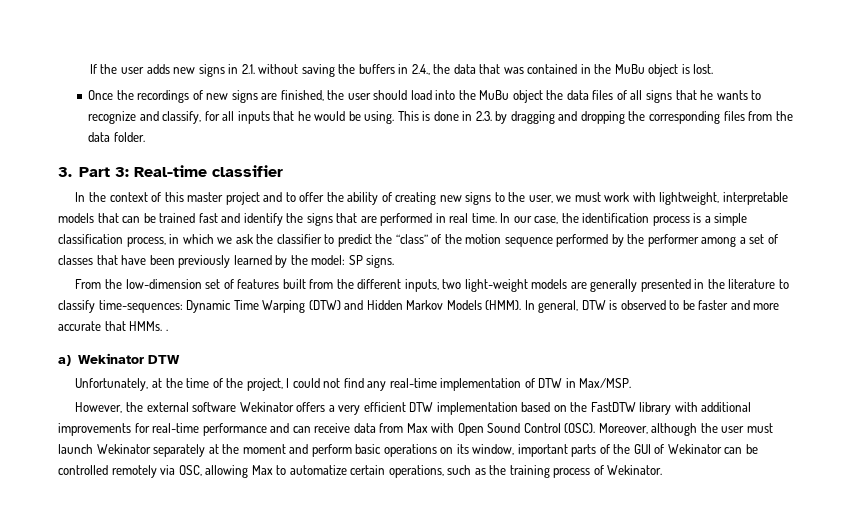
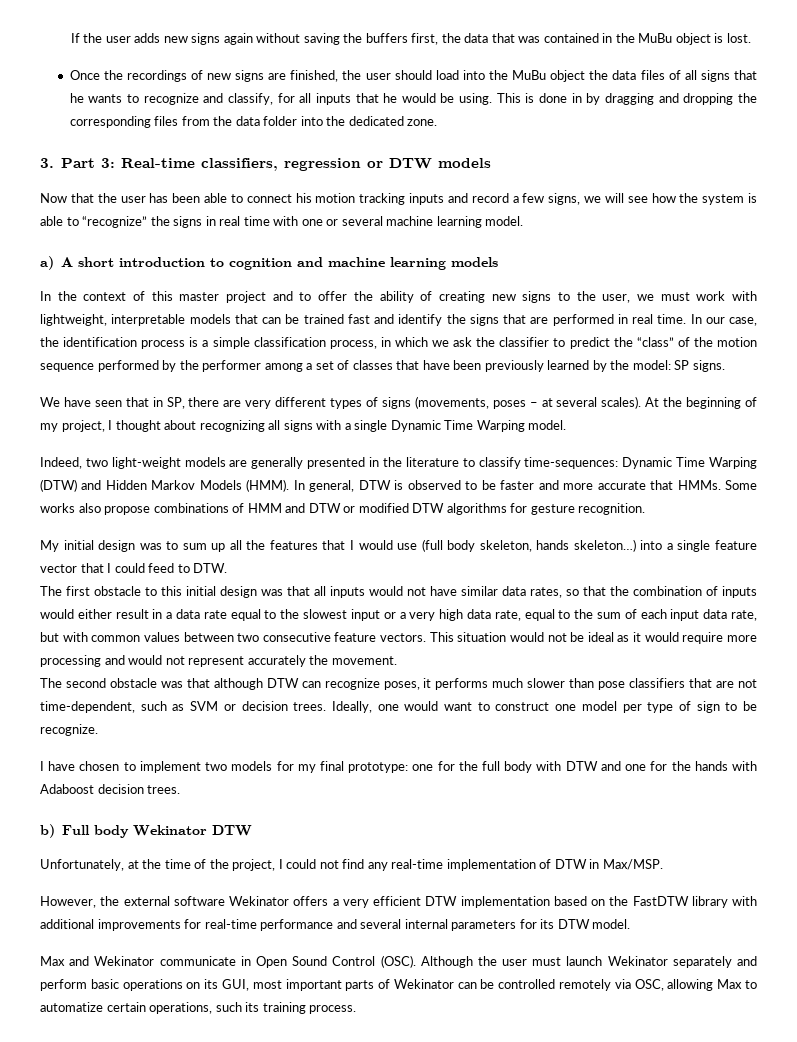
- If the user adds new signs in 2.1. without saving the buffers in 2.4., the data that was contained in the MuBu object is lost.
+ If the user adds new signs again without saving the buffers first, the data that was contained in the MuBu object is lost.
- This is done in 2.3. by dragging and dropping the corresponding files from the data folder.
+ This is done in by dragging and dropping the corresponding files from the data folder into the dedicated zone.
- 3. Part 3: Real-time classifier
+ 3. Part 3: Real-time classifiers, regression or DTW models
+ Now that the user has been able to connect his motion tracking inputs and record a few signs, we will see how the system is able to “recognize” the signs in real time with one or several machine learning model.
+ a) A short introduction to cognition and machine learning models
- From the low-dimension set of features built from the different inputs, two light-weight models are generally presented in the literature to classify time-sequences: Dynamic Time Warping (DTW) and Hidden Markov Models (HMM).
+ We have seen that in SP, there are very different types of signs (movements, poses – at several scales). At the beginning of my project, I thought about recognizing all signs with a single Dynamic Time Warping model.
+ Indeed, two light-weight models are generally presented in the literature to classify time-sequences: Dynamic Time Warping (DTW) and Hidden Markov Models (HMM).
- In general, DTW is observed to be faster and more accurate that HMMs. .
- a) Wekinator DTW
+ In general, DTW is observed to be faster and more accurate that HMMs. Some works also propose combinations of HMM and DTW or modified DTW algorithms for gesture recognition.
+ My initial design was to sum up all the features that I would use (full body skeleton, hands skeleton…) into a single feature vector that I could feed to DTW.
+ The first obstacle to this initial design was that all inputs would not have similar data rates, so that the combination of inputs would either result in a data rate equal to the slowest input or a very high data rate, equal to the sum of each input data rate, but with common values between two consecutive feature vectors. This situation would not be ideal as it would require more processing and would not represent accurately the movement.
+ The second obstacle was that although DTW can recognize poses, it performs much slower than pose classifiers that are not time-dependent, such as SVM or decision trees. Ideally, one would want to construct one model per type of sign to be recognize.
+ I have chosen to implement two models for my final prototype: one for the full body with DTW and one for the hands with Adaboost decision trees.
+ b) Full body Wekinator DTW
- However, the external software Wekinator offers a very efficient DTW implementation based on the FastDTW library with additional improvements for real-time performance and can receive data from Max with Open Sound Control (OSC).
+ However, the external software Wekinator offers a very efficient DTW implementation based on the FastDTW library with additional improvements for real-time performance and several internal parameters for its DTW model.
+ Max and Wekinator communicate in Open Sound Control (OSC).
- Moreover, although the user must launch Wekinator separately at the moment and perform basic operations on its window, important parts of the GUI of Wekinator can be controlled remotely via OSC, allowing Max to automatize certain operations, such as the training process of Wekinator.
+ Although the user must launch Wekinator separately and perform basic operations on its GUI, most important parts of Wekinator can be controlled remotely via OSC, allowing Max to automatize certain operations, such its training process.

